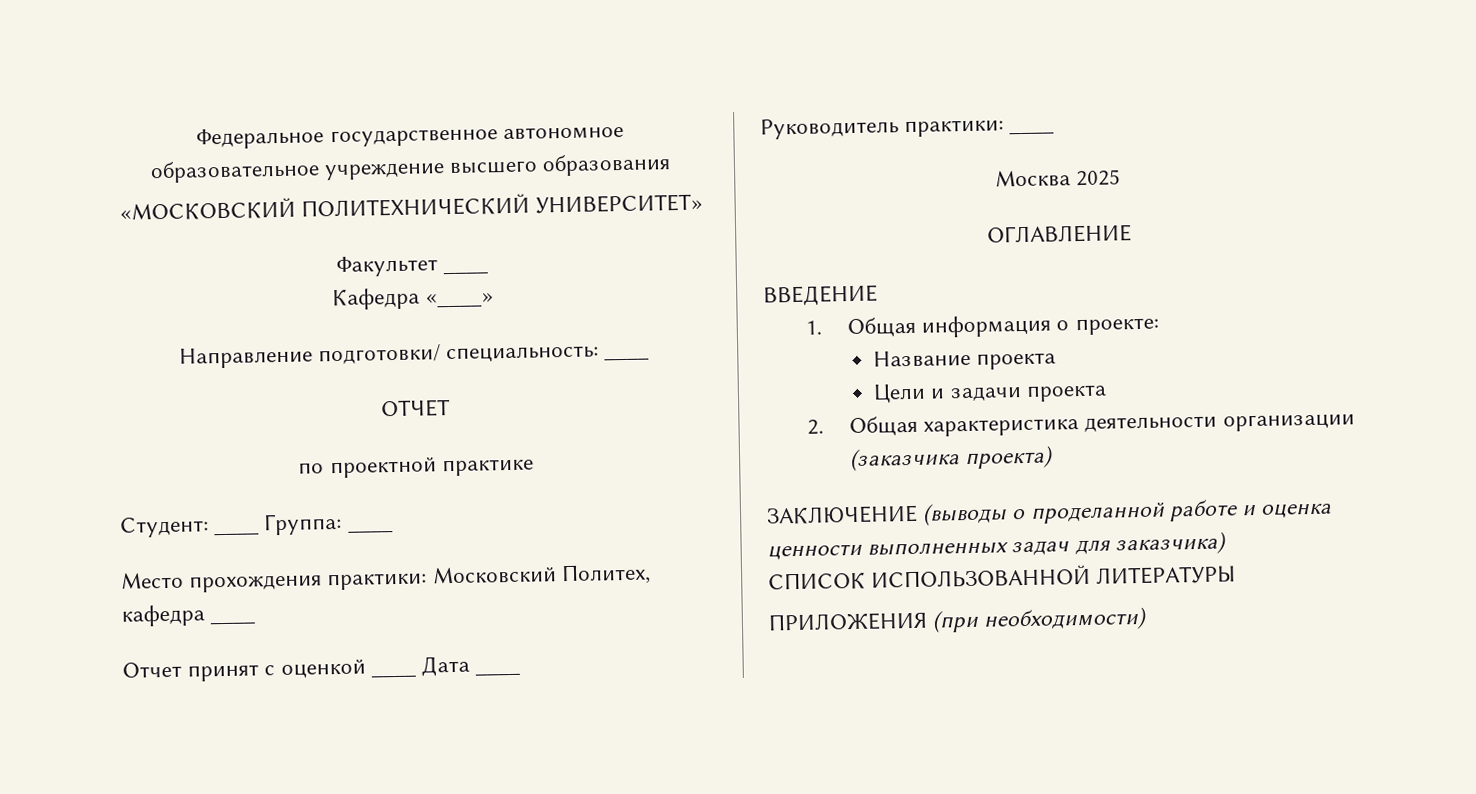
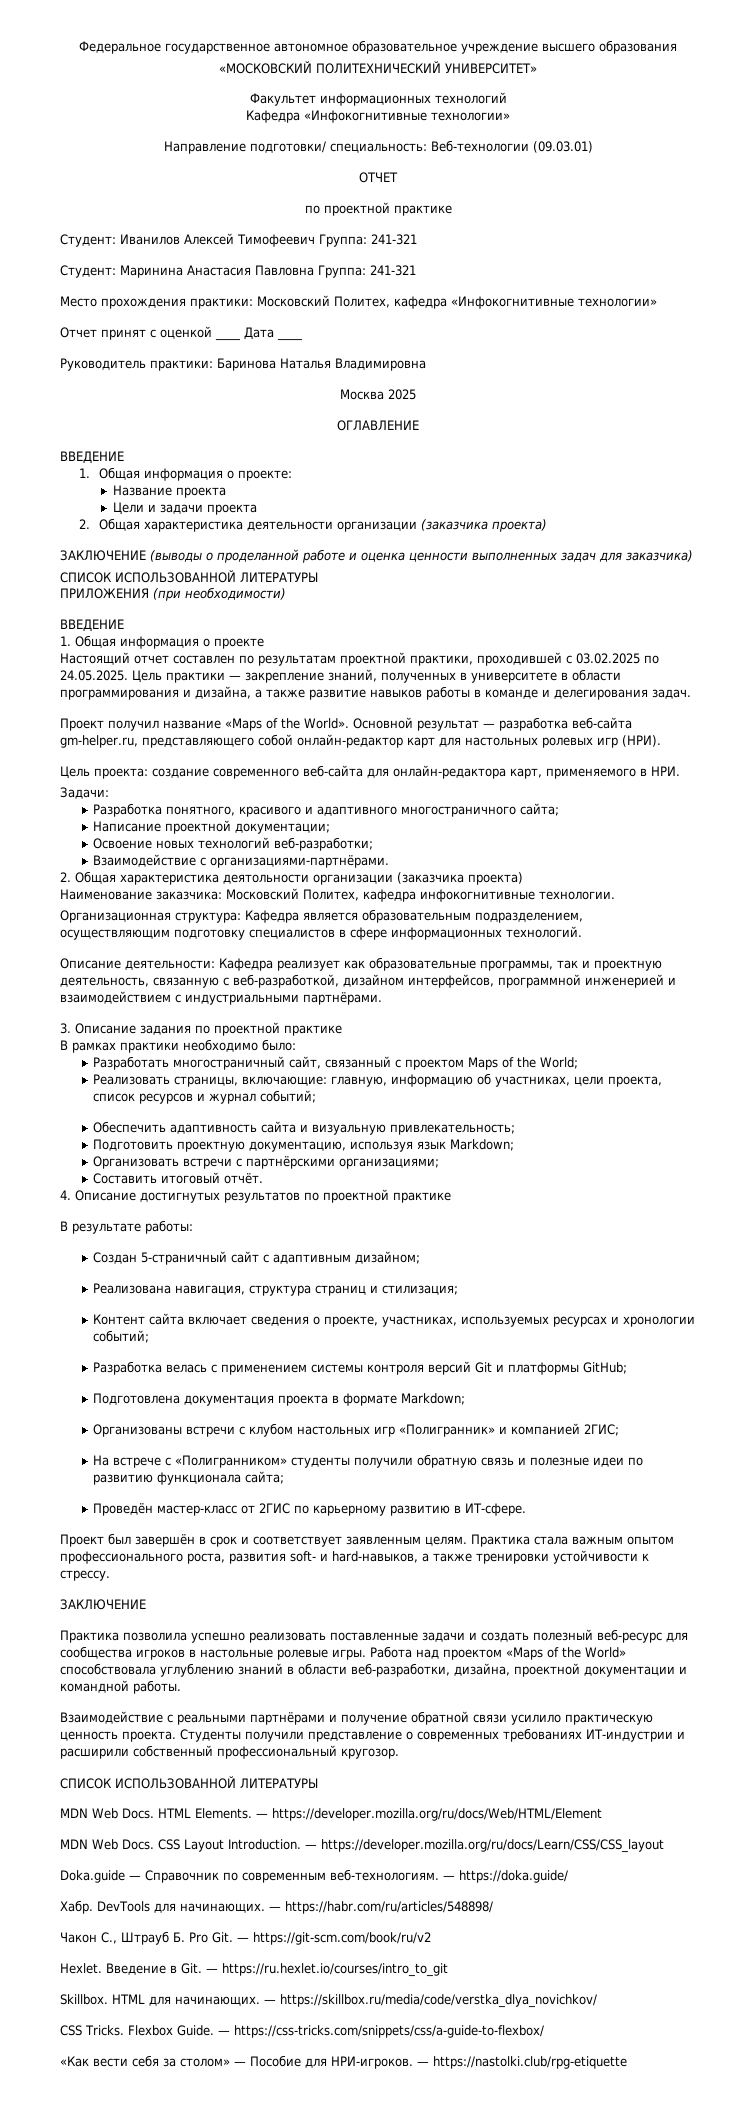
- Факультет ____
- Кафедра «____»
+ Факультет информационных технологий
+ Кафедра «Инфокогнитивные технологии»
- Направление подготовки/ специальность: ____
+ Направление подготовки/ специальность: Веб-технологии (09.03.01)
- Студент: ____ Группа: ____
+ Студент: Иванилов Алексей Тимофеевич Группа: 241-321
+ Студент: Маринина Анастасия Павловна Группа: 241-321
- Место прохождения практики: Московский Политех, кафедра ____
+ Место прохождения практики: Московский Политех, кафедра «Инфокогнитивные технологии»
- Руководитель практики: ____
+ Руководитель практики: Баринова Наталья Владимировна
  ПРИЛОЖЕНИЯ (при необходимости)
+ ВВЕДЕНИЕ
+ 1. Общая информация о проекте
+ Настоящий отчет составлен по результатам проектной практики, проходившей с 03.02.2025 по 24.05.2025. Цель практики — закрепление знаний, полученных в университете в области программирования и дизайна, а также развитие навыков работы в команде и делегирования задач.
+ Проект получил название «Maps of the World». Основной результат — разработка веб-сайта gm-helper.ru, представляющего собой онлайн-редактор карт для настольных ролевых игр (НРИ).
+ Цель проекта: создание современного веб-сайта для онлайн-редактора карт, применяемого в НРИ.
+ Задачи:
+ Разработка понятного, красивого и адаптивного многостраничного сайта;
+ Написание проектной документации;
+ Освоение новых технологий веб-разработки;
+ Взаимодействие с организациями-партнёрами.
+ 2. Общая характеристика деятольности организации (заказчика проекта)
+ Наименование заказчика: Московский Политех, кафедра инфокогнитивные технологии.
+ Организационная структура: Кафедра является образовательным подразделением, осуществляющим подготовку специалистов в сфере информационных технологий.
+ Описание деятельности: Кафедра реализует как образовательные программы, так и проектную деятельность, связанную с веб-разработкой, дизайном интерфейсов, программной инженерией и взаимодействием с индустриальными партнёрами.
+ 3. Описание задания по проектной практике
+ В рамках практики необходимо было:
+ Разработать многостраничный сайт, связанный с проектом Maps of the World;
+ Реализовать страницы, включающие: главную, информацию об участниках, цели проекта, список ресурсов и журнал событий;
+ Обеспечить адаптивность сайта и визуальную привлекательность;
+ Подготовить проектную документацию, используя язык Markdown;
+ Организовать встречи с партнёрскими организациями;
+ Составить итоговый отчёт.
+ 4. Описание достигнутых результатов по проектной практике
+ В результате работы:
+ Создан 5-страничный сайт с адаптивным дизайном;
+ Реализована навигация, структура страниц и стилизация;
+ Контент сайта включает сведения о проекте, участниках, используемых ресурсах и хронологии событий;
+ Разработка велась с применением системы контроля версий Git и платформы GitHub;
+ Подготовлена документация проекта в формате Markdown;
+ Организованы встречи с клубом настольных игр «Полигранник» и компанией 2ГИС;
+ На встрече с «Полигранником» студенты получили обратную связь и полезные идеи по развитию функционала сайта;
+ Проведён мастер-класс от 2ГИС по карьерному развитию в ИТ-сфере.
+ Проект был завершён в срок и соответствует заявленным целям. Практика стала важным опытом профессионального роста, развития soft- и hard-навыков, а также тренировки устойчивости к стрессу.
+ ЗАКЛЮЧЕНИЕ
+ Практика позволила успешно реализовать поставленные задачи и создать полезный веб-ресурс для сообщества игроков в настольные ролевые игры. Работа над проектом «Maps of the World» способствовала углублению знаний в области веб-разработки, дизайна, проектной документации и командной работы.
+ Взаимодействие с реальными партнёрами и получение обратной связи усилило практическую ценность проекта. Студенты получили представление о современных требованиях ИТ-индустрии и расширили собственный профессиональный кругозор.
+ СПИСОК ИСПОЛЬЗОВАННОЙ ЛИТЕРАТУРЫ
+ MDN Web Docs. HTML Elements. — https://developer.mozilla.org/ru/docs/Web/HTML/Element
+ MDN Web Docs. CSS Layout Introduction. — https://developer.mozilla.org/ru/docs/Learn/CSS/CSS_layout
+ Doka.guide — Справочник по современным веб-технологиям. — https://doka.guide/
+ Хабр. DevTools для начинающих. — https://habr.com/ru/articles/548898/
+ Чакон С., Штрауб Б. Pro Git. — https://git-scm.com/book/ru/v2
+ Hexlet. Введение в Git. — https://ru.hexlet.io/courses/intro_to_git
+ Skillbox. HTML для начинающих. — https://skillbox.ru/media/code/verstka_dlya_novichkov/
+ CSS Tricks. Flexbox Guide. — https://css-tricks.com/snippets/css/a-guide-to-flexbox/
+ «Как вести себя за столом» — Пособие для НРИ-игроков. — https://nastolki.club/rpg-etiquette

